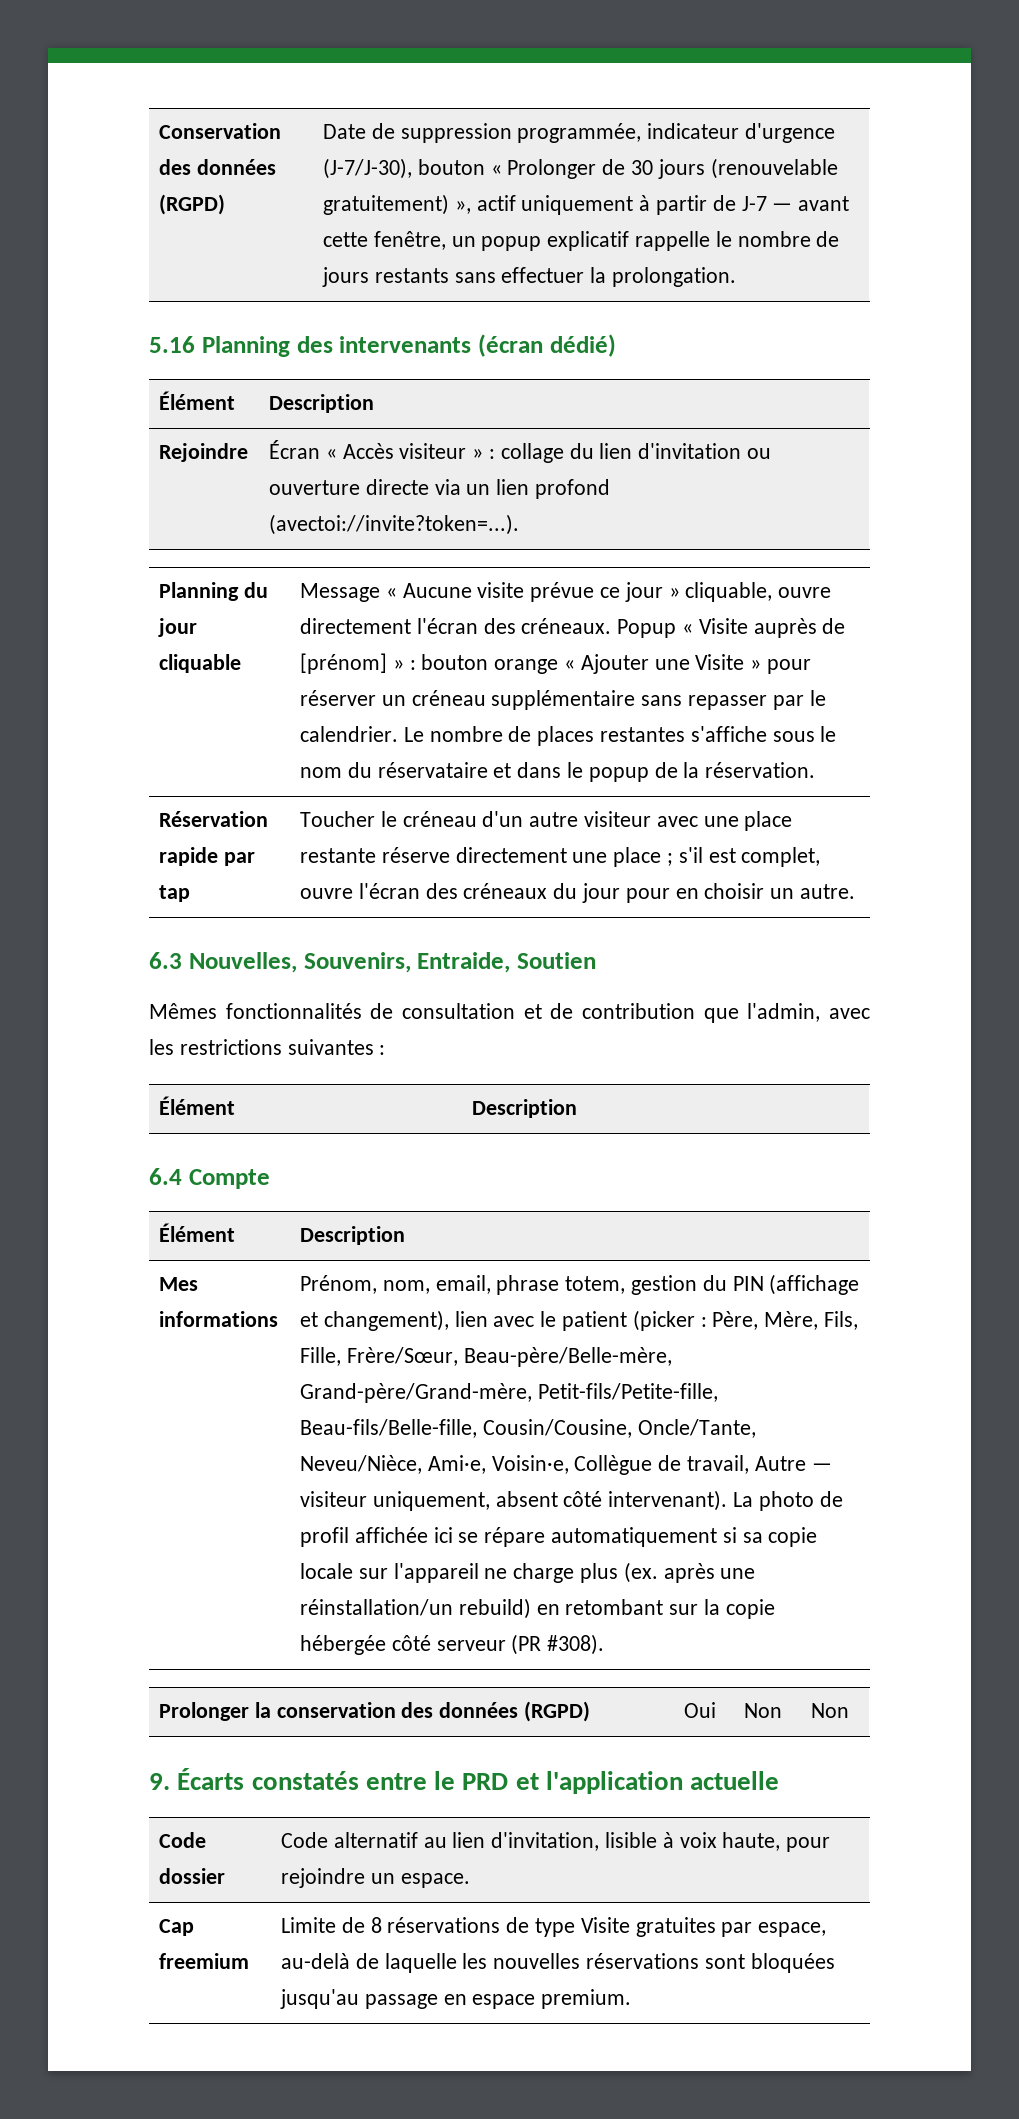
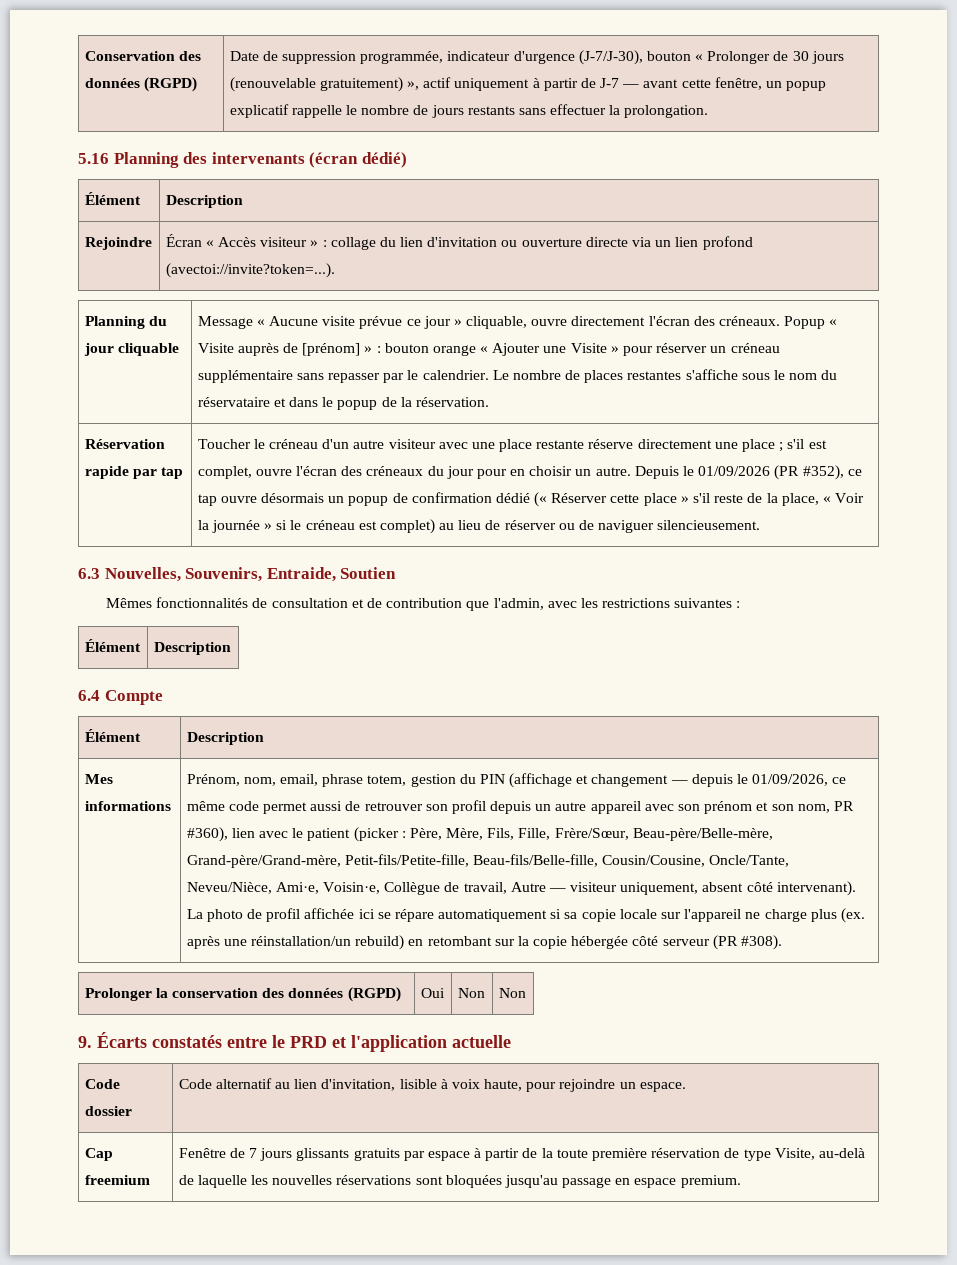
+ Depuis le 01/09/2026 (PR #352), ce tap ouvre désormais un popup de confirmation dédié (« Réserver cette place » s'il reste de la place, « Voir la journée » si le créneau est complet) au lieu de réserver ou de naviguer silencieusement.
- Prénom, nom, email, phrase totem, gestion du PIN (affichage et changement), lien avec le patient (picker : Père, Mère, Fils, Fille, Frère/Sœur, Beau-père/Belle-mère, Grand-père/Grand-mère, Petit-fils/Petite-fille, Beau-fils/Belle-fille, Cousin/Cousine, Oncle/Tante, Neveu/Nièce, Ami·e, Voisin·e, Collègue de travail, Autre — visiteur uniquement, absent côté intervenant).
+ Prénom, nom, email, phrase totem, gestion du PIN (affichage et changement — depuis le 01/09/2026, ce même code permet aussi de retrouver son profil depuis un autre appareil avec son prénom et son nom, PR #360), lien avec le patient (picker : Père, Mère, Fils, Fille, Frère/Sœur, Beau-père/Belle-mère, Grand-père/Grand-mère, Petit-fils/Petite-fille, Beau-fils/Belle-fille, Cousin/Cousine, Oncle/Tante, Neveu/Nièce, Ami·e, Voisin·e, Collègue de travail, Autre — visiteur uniquement, absent côté intervenant).
- Cap freemium | Limite de 8 réservations de type Visite gratuites par espace, au-delà de laquelle les nouvelles réservations sont bloquées jusqu'au passage en espace premium.
+ Cap freemium | Fenêtre de 7 jours glissants gratuits par espace à partir de la toute première réservation de type Visite, au-delà de laquelle les nouvelles réservations sont bloquées jusqu'au passage en espace premium.

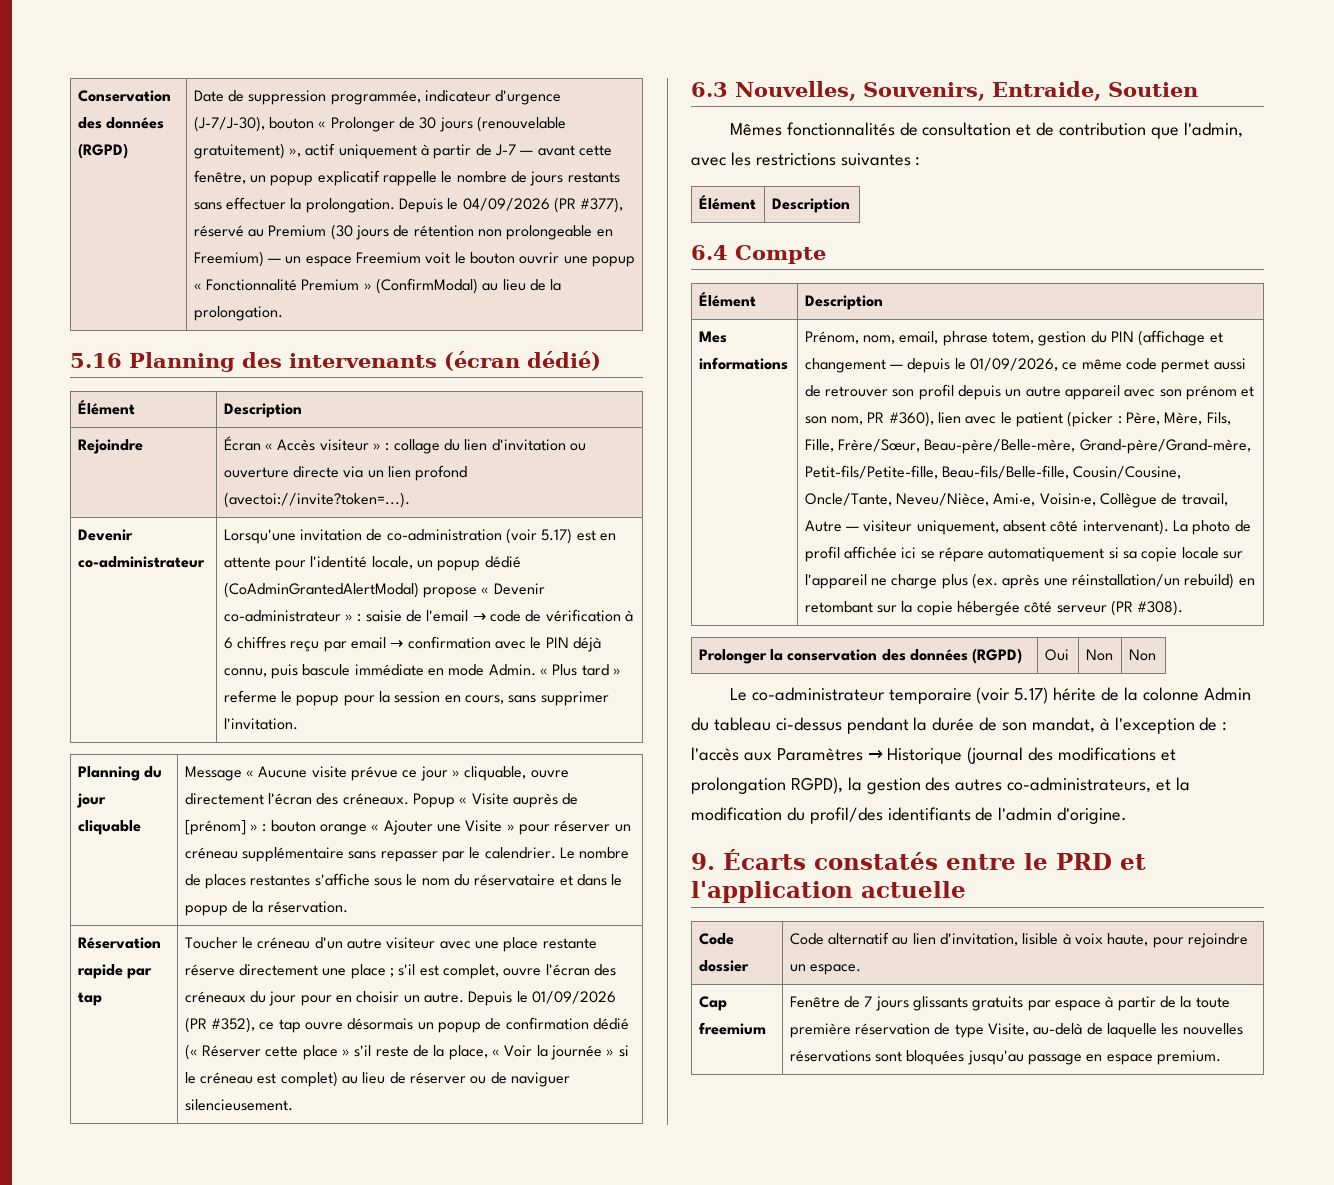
+ Depuis le 04/09/2026 (PR #377), réservé au Premium (30 jours de rétention non prolongeable en Freemium) — un espace Freemium voit le bouton ouvrir une popup « Fonctionnalité Premium » (ConfirmModal) au lieu de la prolongation.
+ Devenir co-administrateur | Lorsqu'une invitation de co-administration (voir 5.17) est en attente pour l'identité locale, un popup dédié (CoAdminGrantedAlertModal) propose « Devenir co-administrateur » : saisie de l'email → code de vérification à 6 chiffres reçu par email → confirmation avec le PIN déjà connu, puis bascule immédiate en mode Admin. « Plus tard » referme le popup pour la session en cours, sans supprimer l'invitation.
+ Le co-administrateur temporaire (voir 5.17) hérite de la colonne Admin du tableau ci-dessus pendant la durée de son mandat, à l'exception de : l'accès aux Paramètres → Historique (journal des modifications et prolongation RGPD), la gestion des autres co-administrateurs, et la modification du profil/des identifiants de l'admin d'origine.

